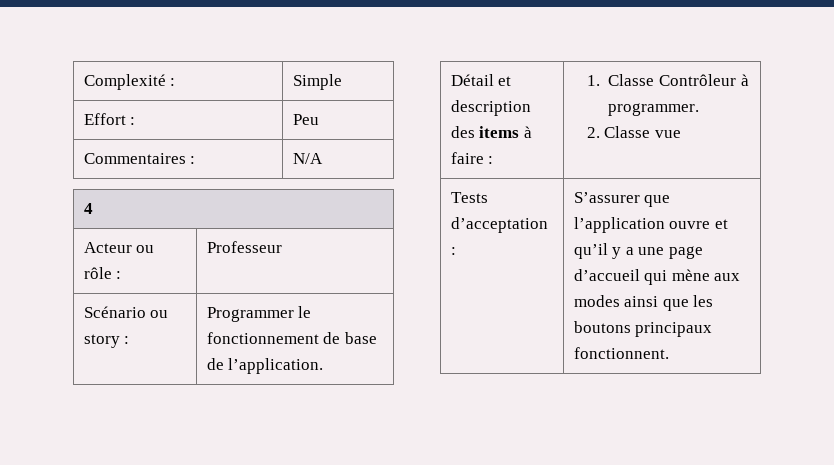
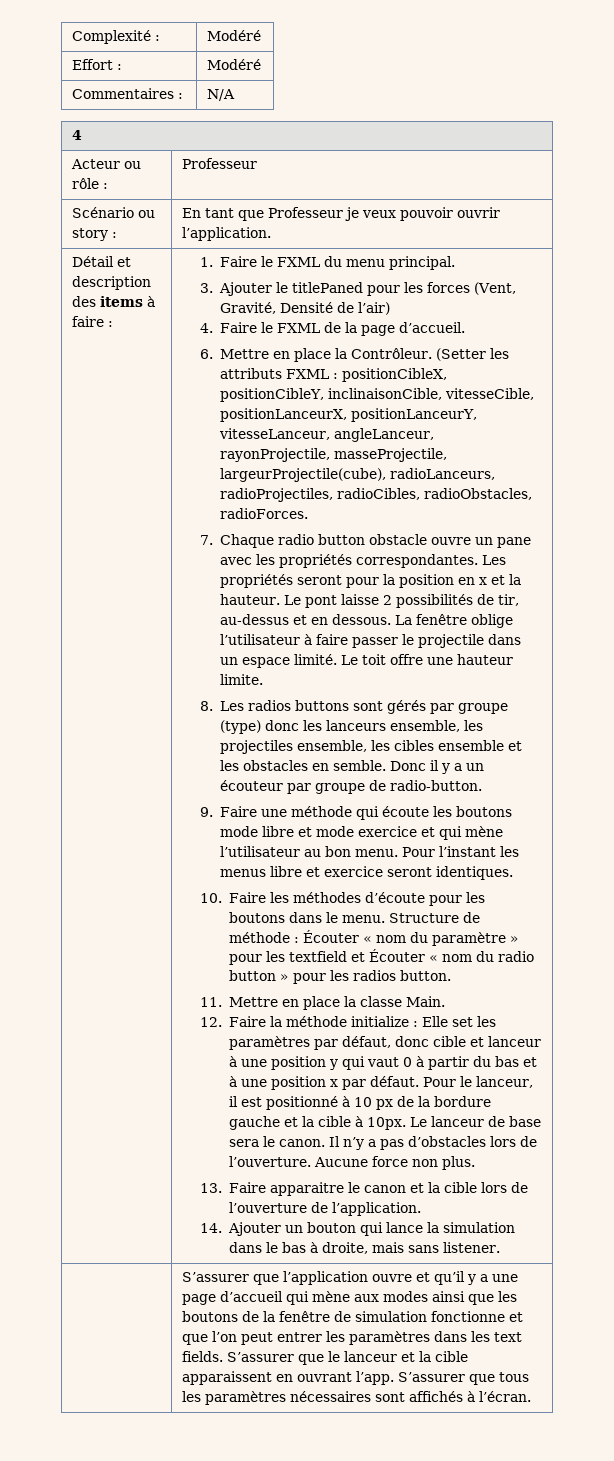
- Complexité : | Simple
+ Complexité : | Modéré
- Effort : | Peu
+ Effort : | Modéré
- Scénario ou story : | Programmer le fonctionnement de base de l’application.
+ Scénario ou story : | En tant que Professeur je veux pouvoir ouvrir l’application.
- 1. Classe Contrôleur à programmer.
- 2. Classe vue
- Tests d’acceptation : | S’assurer que l’application ouvre et qu’il y a une page d’accueil qui mène aux modes ainsi que les boutons principaux fonctionnent.
+ 1. Faire le FXML du menu principal.
+ 3. Ajouter le titlePaned pour les forces (Vent, Gravité, Densité de l’air)
+ 4. Faire le FXML de la page d’accueil.
+ 6. Mettre en place la Contrôleur. (Setter les attributs FXML : positionCibleX, positionCibleY, inclinaisonCible, vitesseCible, positionLanceurX, positionLanceurY, vitesseLanceur, angleLanceur, rayonProjectile, masseProjectile, largeurProjectile(cube), radioLanceurs, radioProjectiles, radioCibles, radioObstacles, radioForces.
+ 7. Chaque radio button obstacle ouvre un pane avec les propriétés correspondantes. Les propriétés seront pour la position en x et la hauteur. Le pont laisse 2 possibilités de tir, au-dessus et en dessous. La fenêtre oblige l’utilisateur à faire passer le projectile dans un espace limité. Le toit offre une hauteur limite.
+ 8. Les radios buttons sont gérés par groupe (type) donc les lanceurs ensemble, les projectiles ensemble, les cibles ensemble et les obstacles en semble. Donc il y a un écouteur par groupe de radio-button.
+ 9. Faire une méthode qui écoute les boutons mode libre et mode exercice et qui mène l’utilisateur au bon menu. Pour l’instant les menus libre et exercice seront identiques.
+ 10. Faire les méthodes d’écoute pour les boutons dans le menu. Structure de méthode : Écouter « nom du paramètre » pour les textfield et Écouter « nom du radio button » pour les radios button.
+ 11. Mettre en place la classe Main.
+ 12. Faire la méthode initialize : Elle set les paramètres par défaut, donc cible et lanceur à une position y qui vaut 0 à partir du bas et à une position x par défaut. Pour le lanceur, il est positionné à 10 px de la bordure gauche et la cible à 10px. Le lanceur de base sera le canon. Il n’y a pas d’obstacles lors de l’ouverture. Aucune force non plus.
+ 13. Faire apparaitre le canon et la cible lors de l’ouverture de l’application.
+ 14. Ajouter un bouton qui lance la simulation dans le bas à droite, mais sans listener.
+ | S’assurer que l’application ouvre et qu’il y a une page d’accueil qui mène aux modes ainsi que les boutons de la fenêtre de simulation fonctionne et que l’on peut entrer les paramètres dans les text fields. S’assurer que le lanceur et la cible apparaissent en ouvrant l’app. S’assurer que tous les paramètres nécessaires sont affichés à l’écran.

